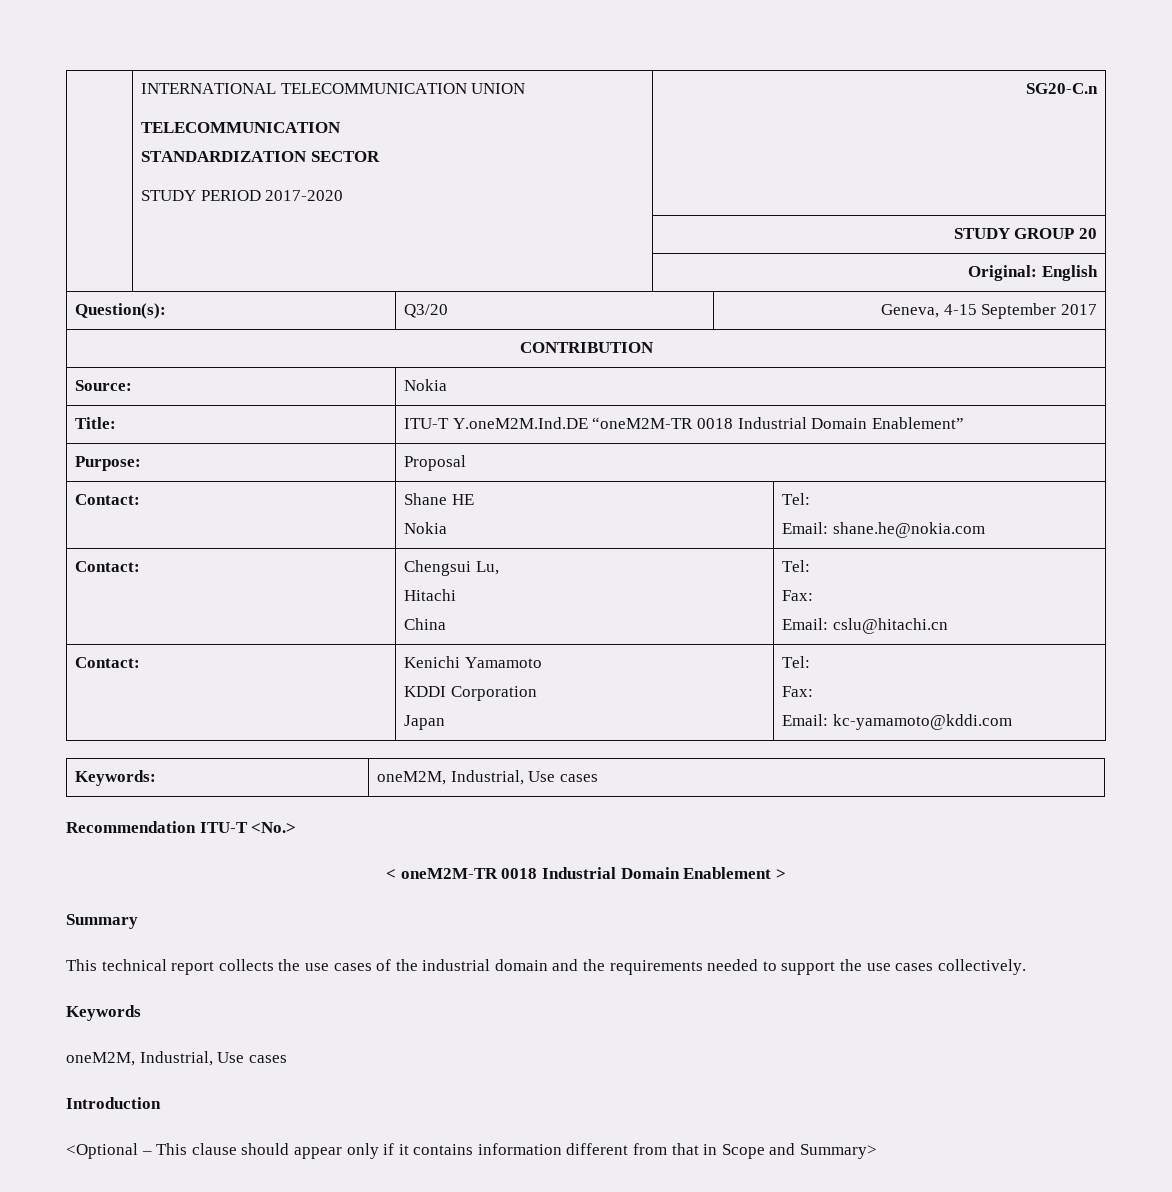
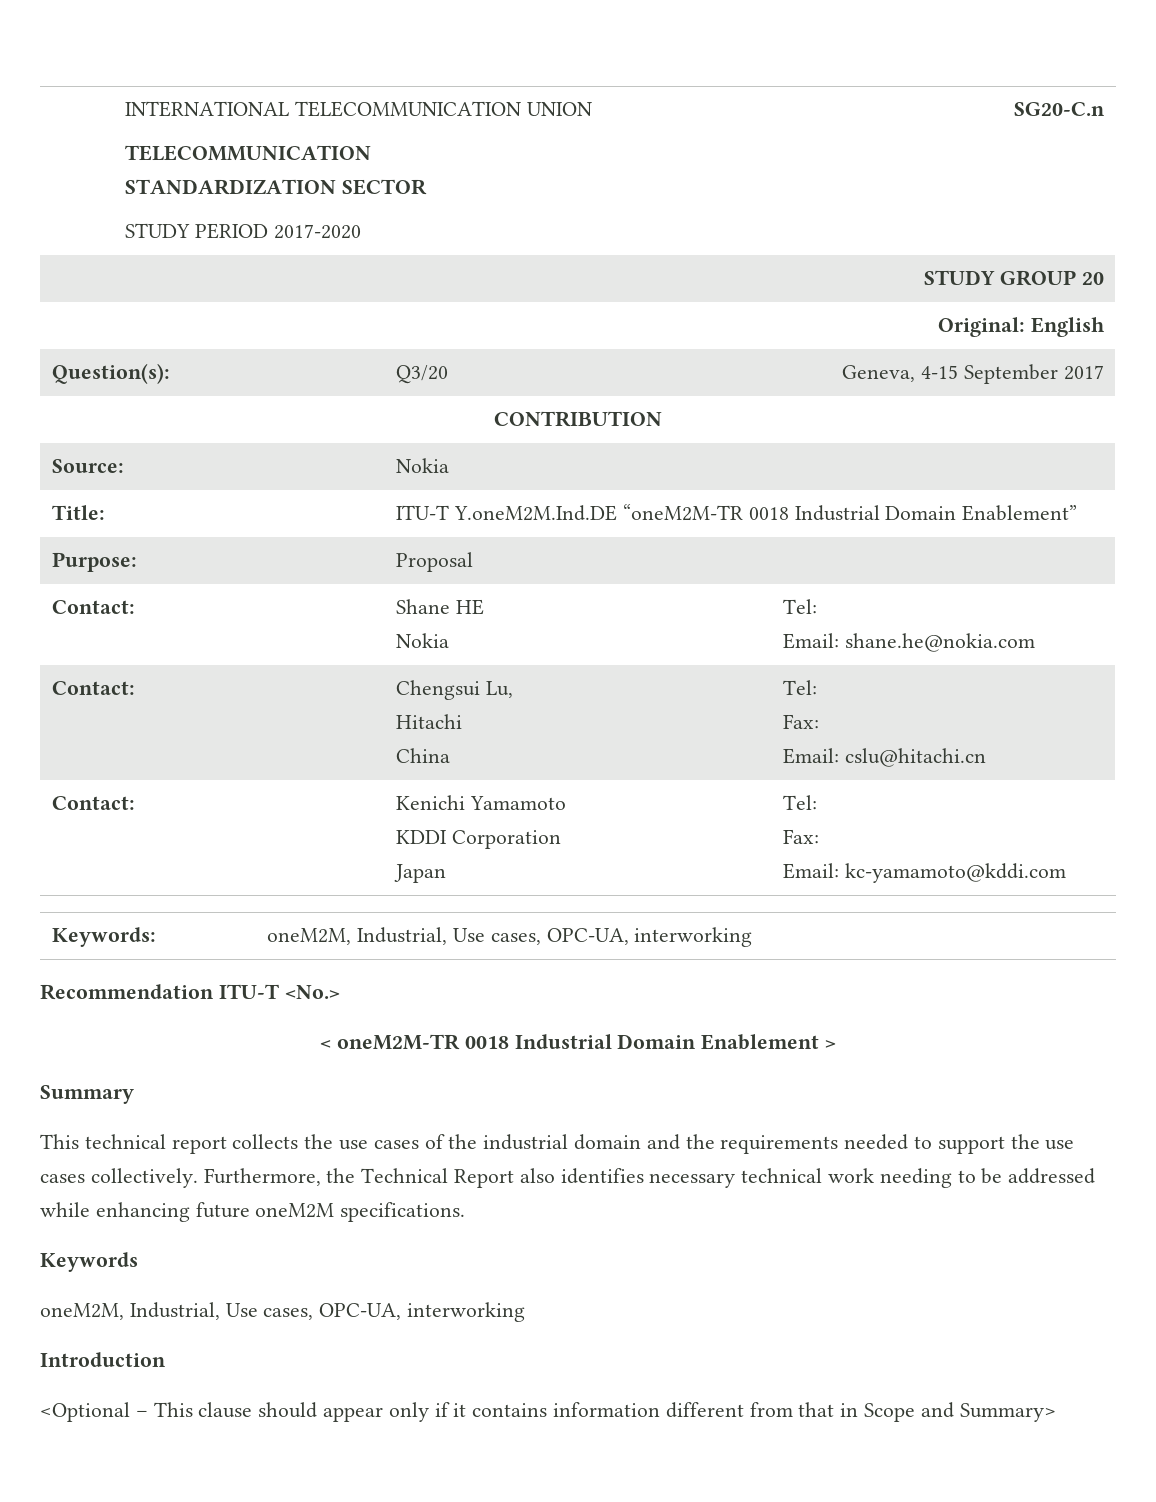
- Keywords: | oneM2M, Industrial, Use cases
+ Keywords: | oneM2M, Industrial, Use cases, OPC-UA, interworking
+ Furthermore, the Technical Report also identifies necessary technical work needing to be addressed while enhancing future oneM2M specifications.
  Keywords
- oneM2M, Industrial, Use cases
+ oneM2M, Industrial, Use cases, OPC-UA, interworking

